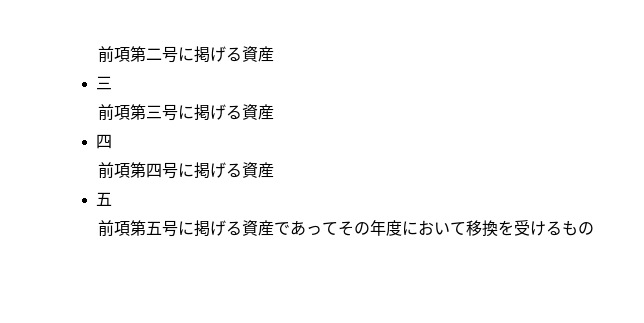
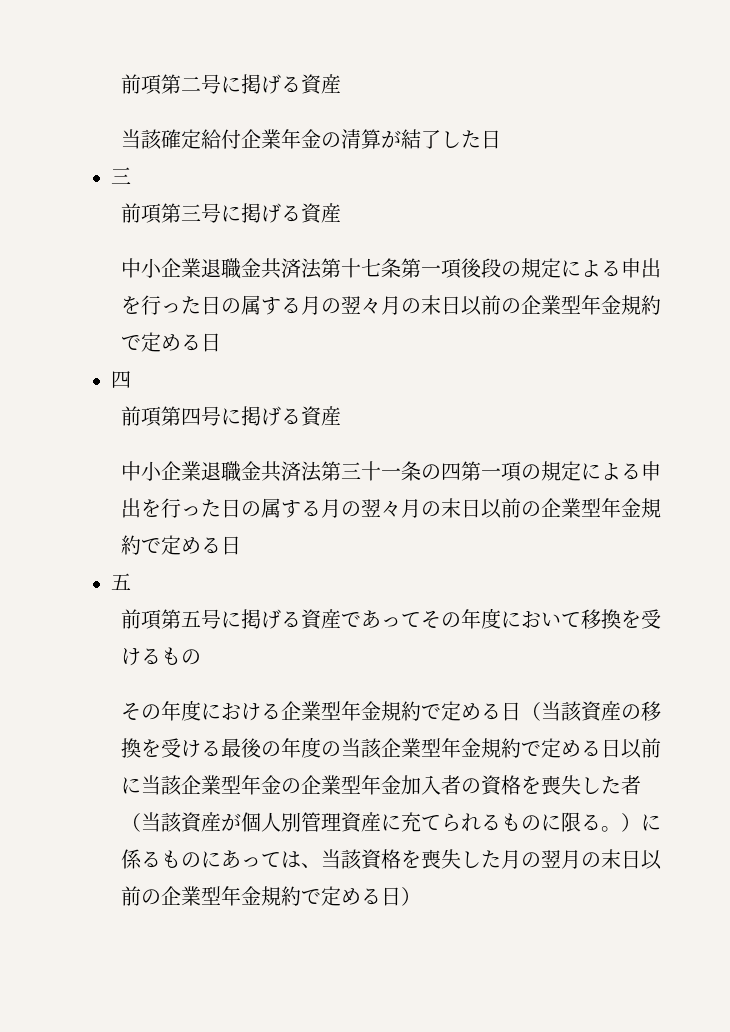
+ 当該確定給付企業年金の清算が結了した日
+ 中小企業退職金共済法第十七条第一項後段の規定による申出を行った日の属する月の翌々月の末日以前の企業型年金規約で定める日
+ 中小企業退職金共済法第三十一条の四第一項の規定による申出を行った日の属する月の翌々月の末日以前の企業型年金規約で定める日
+ その年度における企業型年金規約で定める日（当該資産の移換を受ける最後の年度の当該企業型年金規約で定める日以前に当該企業型年金の企業型年金加入者の資格を喪失した者（当該資産が個人別管理資産に充てられるものに限る。）に係るものにあっては、当該資格を喪失した月の翌月の末日以前の企業型年金規約で定める日）

